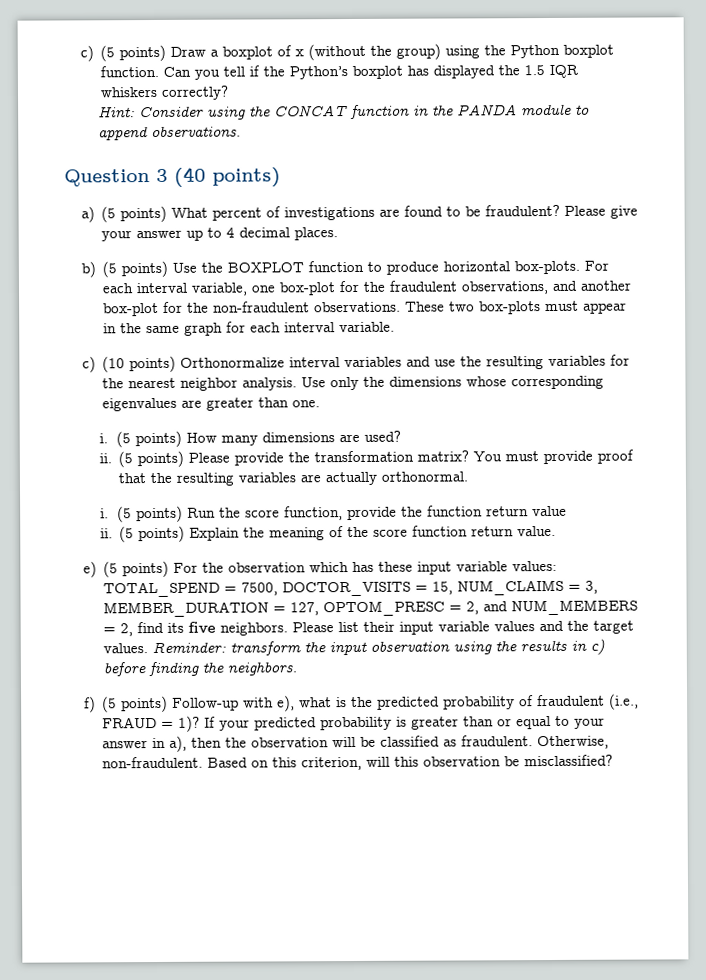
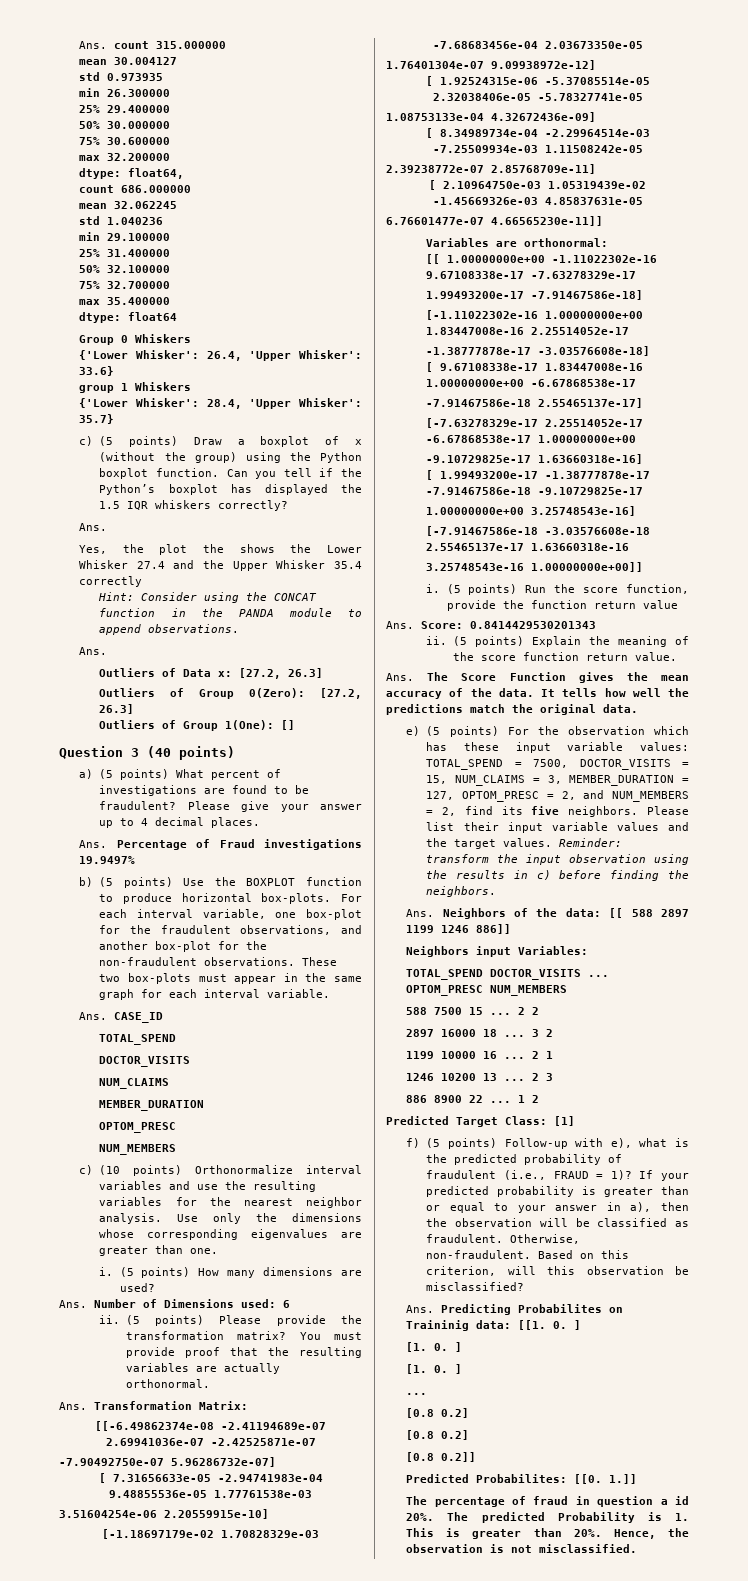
+ Ans. count 315.000000
+ mean 30.004127
+ std 0.973935
+ min 26.300000
+ 25% 29.400000
+ 50% 30.000000
+ 75% 30.600000
+ max 32.200000
+ dtype: float64,
+ count 686.000000
+ mean 32.062245
+ std 1.040236
+ min 29.100000
+ 25% 31.400000
+ 50% 32.100000
+ 75% 32.700000
+ max 35.400000
+ dtype: float64
+ Group 0 Whiskers
+ {'Lower Whisker': 26.4, 'Upper Whisker': 33.6}
+ group 1 Whiskers
+ {'Lower Whisker': 28.4, 'Upper Whisker': 35.7}
  Can you tell if the Python’s boxplot has displayed the 1.5 IQR whiskers correctly?
+ Ans.
+ Yes, the plot the shows the Lower Whisker 27.4 and the Upper Whisker 35.4 correctly
  Hint: Consider using the CONCAT function in the PANDA module to append observations.
+ Ans.
+ Outliers of Data x: [27.2, 26.3]
+ Outliers of Group 0(Zero): [27.2, 26.3]
+ Outliers of Group 1(One): []
+ Ans. Percentage of Fraud investigations 19.9497%
+ Ans. CASE_ID
+ TOTAL_SPEND
+ DOCTOR_VISITS
+ NUM_CLAIMS
+ MEMBER_DURATION
+ OPTOM_PRESC
+ NUM_MEMBERS
+ Ans. Number of Dimensions used: 6
+ Ans. Transformation Matrix:
+ [[-6.49862374e-08 -2.41194689e-07 2.69941036e-07 -2.42525871e-07
+ -7.90492750e-07 5.96286732e-07]
+ [ 7.31656633e-05 -2.94741983e-04 9.48855536e-05 1.77761538e-03
+ 3.51604254e-06 2.20559915e-10]
+ [-1.18697179e-02 1.70828329e-03 -7.68683456e-04 2.03673350e-05
+ 1.76401304e-07 9.09938972e-12]
+ [ 1.92524315e-06 -5.37085514e-05 2.32038406e-05 -5.78327741e-05
+ 1.08753133e-04 4.32672436e-09]
+ [ 8.34989734e-04 -2.29964514e-03 -7.25509934e-03 1.11508242e-05
+ 2.39238772e-07 2.85768709e-11]
+ [ 2.10964750e-03 1.05319439e-02 -1.45669326e-03 4.85837631e-05
+ 6.76601477e-07 4.66565230e-11]]
+ Variables are orthonormal:
+ [[ 1.00000000e+00 -1.11022302e-16 9.67108338e-17 -7.63278329e-17
+ 1.99493200e-17 -7.91467586e-18]
+ [-1.11022302e-16 1.00000000e+00 1.83447008e-16 2.25514052e-17
+ -1.38777878e-17 -3.03576608e-18]
+ [ 9.67108338e-17 1.83447008e-16 1.00000000e+00 -6.67868538e-17
+ -7.91467586e-18 2.55465137e-17]
+ [-7.63278329e-17 2.25514052e-17 -6.67868538e-17 1.00000000e+00
+ -9.10729825e-17 1.63660318e-16]
+ [ 1.99493200e-17 -1.38777878e-17 -7.91467586e-18 -9.10729825e-17
+ 1.00000000e+00 3.25748543e-16]
+ [-7.91467586e-18 -3.03576608e-18 2.55465137e-17 1.63660318e-16
+ 3.25748543e-16 1.00000000e+00]]
+ Ans. Score: 0.8414429530201343
+ Ans. The Score Function gives the mean accuracy of the data. It tells how well the predictions match the original data.
+ Ans. Neighbors of the data: [[ 588 2897 1199 1246 886]]
+ Neighbors input Variables:
+ TOTAL_SPEND DOCTOR_VISITS ... OPTOM_PRESC NUM_MEMBERS
+ 588 7500 15 ... 2 2
+ 2897 16000 18 ... 3 2
+ 1199 10000 16 ... 2 1
+ 1246 10200 13 ... 2 3
+ 886 8900 22 ... 1 2
+ Predicted Target Class: [1]
+ Ans. Predicting Probabilites on Traininig data: [[1. 0. ]
+ [1. 0. ]
+ [1. 0. ]
+ ...
+ [0.8 0.2]
+ [0.8 0.2]
+ [0.8 0.2]]
+ Predicted Probabilites: [[0. 1.]]
+ The percentage of fraud in question a id 20%. The predicted Probability is 1. This is greater than 20%. Hence, the observation is not misclassified.

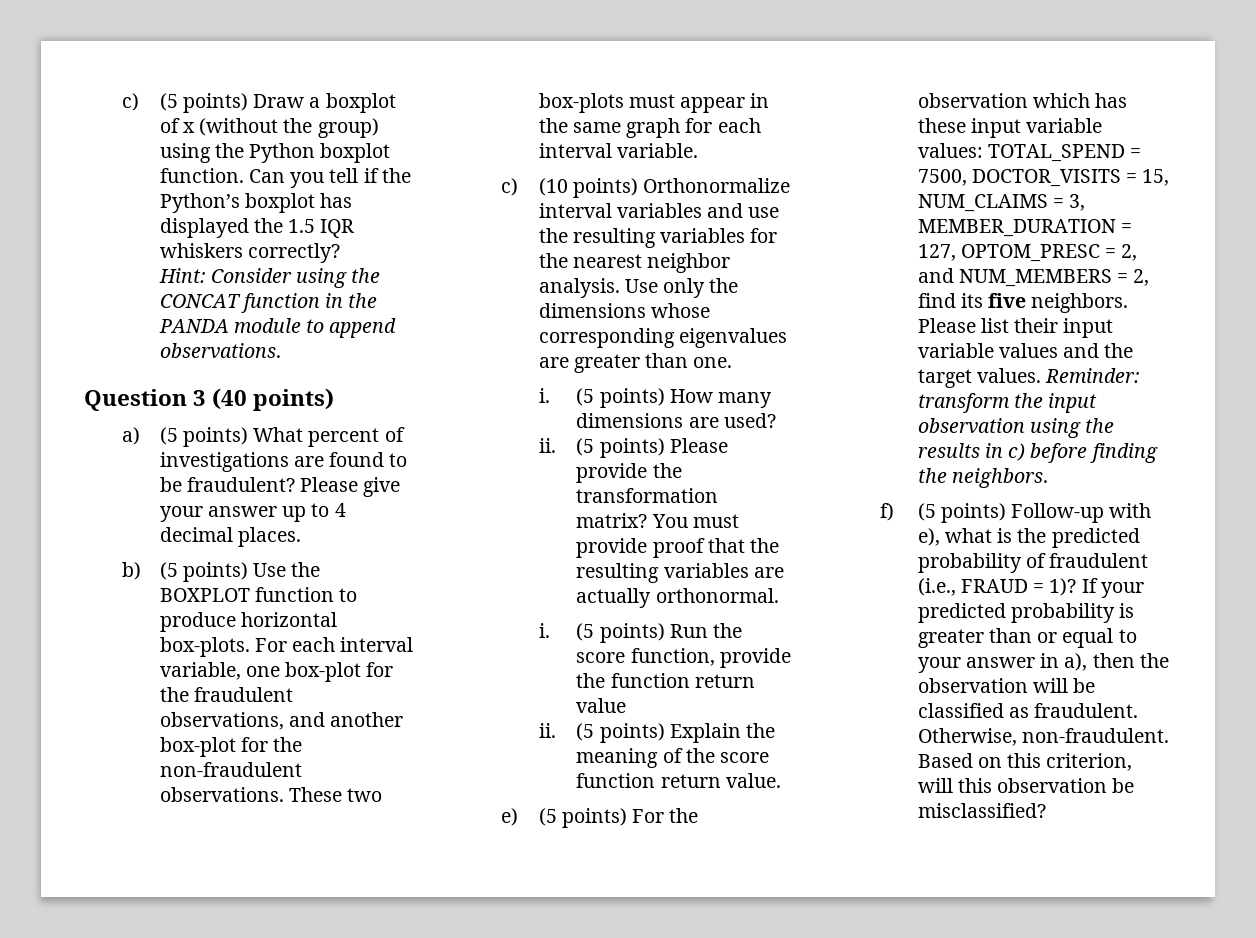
- Ans. count 315.000000
- mean 30.004127
- std 0.973935
- min 26.300000
- 25% 29.400000
- 50% 30.000000
- 75% 30.600000
- max 32.200000
- dtype: float64,
- count 686.000000
- mean 32.062245
- std 1.040236
- min 29.100000
- 25% 31.400000
- 50% 32.100000
- 75% 32.700000
- max 35.400000
- dtype: float64
- Group 0 Whiskers
- {'Lower Whisker': 26.4, 'Upper Whisker': 33.6}
- group 1 Whiskers
- {'Lower Whisker': 28.4, 'Upper Whisker': 35.7}
  Can you tell if the Python’s boxplot has displayed the 1.5 IQR whiskers correctly?
- Ans.
- Yes, the plot the shows the Lower Whisker 27.4 and the Upper Whisker 35.4 correctly
  Hint: Consider using the CONCAT function in the PANDA module to append observations.
- Ans.
- Outliers of Data x: [27.2, 26.3]
- Outliers of Group 0(Zero): [27.2, 26.3]
- Outliers of Group 1(One): []
- Ans. Percentage of Fraud investigations 19.9497%
- Ans. CASE_ID
- TOTAL_SPEND
- DOCTOR_VISITS
- NUM_CLAIMS
- MEMBER_DURATION
- OPTOM_PRESC
- NUM_MEMBERS
- Ans. Number of Dimensions used: 6
- Ans. Transformation Matrix:
- [[-6.49862374e-08 -2.41194689e-07 2.69941036e-07 -2.42525871e-07
- -7.90492750e-07 5.96286732e-07]
- [ 7.31656633e-05 -2.94741983e-04 9.48855536e-05 1.77761538e-03
- 3.51604254e-06 2.20559915e-10]
- [-1.18697179e-02 1.70828329e-03 -7.68683456e-04 2.03673350e-05
- 1.76401304e-07 9.09938972e-12]
- [ 1.92524315e-06 -5.37085514e-05 2.32038406e-05 -5.78327741e-05
- 1.08753133e-04 4.32672436e-09]
- [ 8.34989734e-04 -2.29964514e-03 -7.25509934e-03 1.11508242e-05
- 2.39238772e-07 2.85768709e-11]
- [ 2.10964750e-03 1.05319439e-02 -1.45669326e-03 4.85837631e-05
- 6.76601477e-07 4.66565230e-11]]
- Variables are orthonormal:
- [[ 1.00000000e+00 -1.11022302e-16 9.67108338e-17 -7.63278329e-17
- 1.99493200e-17 -7.91467586e-18]
- [-1.11022302e-16 1.00000000e+00 1.83447008e-16 2.25514052e-17
- -1.38777878e-17 -3.03576608e-18]
- [ 9.67108338e-17 1.83447008e-16 1.00000000e+00 -6.67868538e-17
- -7.91467586e-18 2.55465137e-17]
- [-7.63278329e-17 2.25514052e-17 -6.67868538e-17 1.00000000e+00
- -9.10729825e-17 1.63660318e-16]
- [ 1.99493200e-17 -1.38777878e-17 -7.91467586e-18 -9.10729825e-17
- 1.00000000e+00 3.25748543e-16]
- [-7.91467586e-18 -3.03576608e-18 2.55465137e-17 1.63660318e-16
- 3.25748543e-16 1.00000000e+00]]
- Ans. Score: 0.8414429530201343
- Ans. The Score Function gives the mean accuracy of the data. It tells how well the predictions match the original data.
- Ans. Neighbors of the data: [[ 588 2897 1199 1246 886]]
- Neighbors input Variables:
- TOTAL_SPEND DOCTOR_VISITS ... OPTOM_PRESC NUM_MEMBERS
- 588 7500 15 ... 2 2
- 2897 16000 18 ... 3 2
- 1199 10000 16 ... 2 1
- 1246 10200 13 ... 2 3
- 886 8900 22 ... 1 2
- Predicted Target Class: [1]
- Ans. Predicting Probabilites on Traininig data: [[1. 0. ]
- [1. 0. ]
- [1. 0. ]
- ...
- [0.8 0.2]
- [0.8 0.2]
- [0.8 0.2]]
- Predicted Probabilites: [[0. 1.]]
- The percentage of fraud in question a id 20%. The predicted Probability is 1. This is greater than 20%. Hence, the observation is not misclassified.

